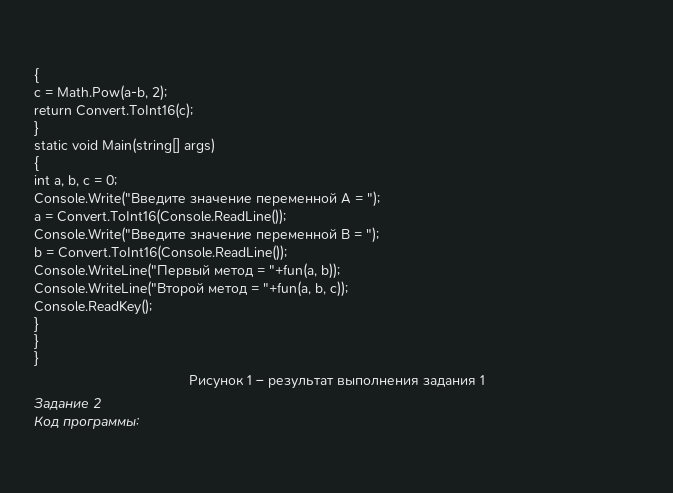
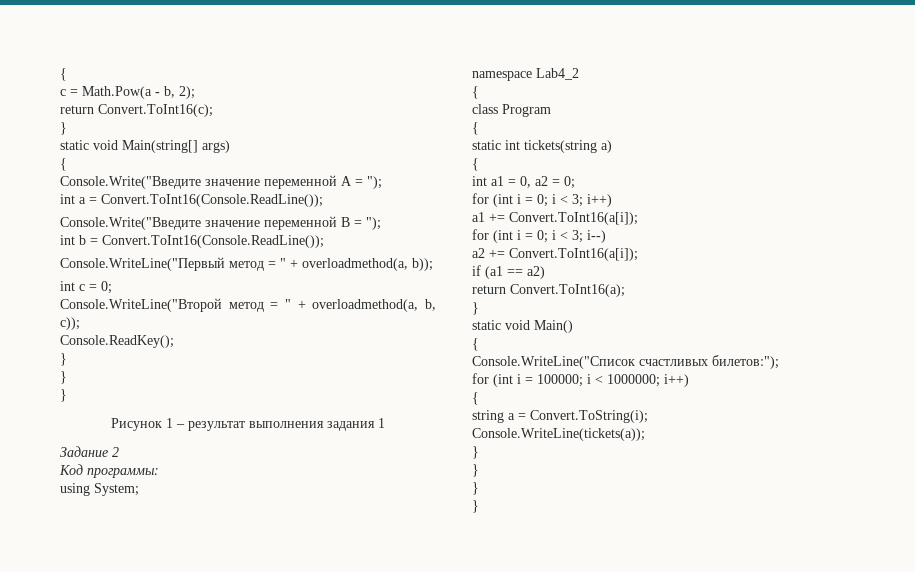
- c = Math.Pow(a-b, 2);
+ c = Math.Pow(a - b, 2);
- int a, b, c = 0;
- a = Convert.ToInt16(Console.ReadLine());
+ int a = Convert.ToInt16(Console.ReadLine());
- b = Convert.ToInt16(Console.ReadLine());
+ int b = Convert.ToInt16(Console.ReadLine());
- Console.WriteLine("Первый метод = "+fun(a, b));
+ Console.WriteLine("Первый метод = " + overloadmethod(a, b));
+ int c = 0;
- Console.WriteLine("Второй метод = "+fun(a, b, c));
+ Console.WriteLine("Второй метод = " + overloadmethod(a, b, c));
+ using System;
+ namespace Lab4_2
+ {
+ class Program
+ {
+ static int tickets(string a)
+ {
+ int a1 = 0, a2 = 0;
+ for (int i = 0; i < 3; i++)
+ a1 += Convert.ToInt16(a[i]);
+ for (int i = 0; i < 3; i--)
+ a2 += Convert.ToInt16(a[i]);
+ if (a1 == a2)
+ return Convert.ToInt16(a);
+ }
+ static void Main()
+ {
+ Console.WriteLine("Список счастливых билетов:");
+ for (int i = 100000; i < 1000000; i++)
+ {
+ string a = Convert.ToString(i);
+ Console.WriteLine(tickets(a));
+ }
+ }
+ }
+ }

